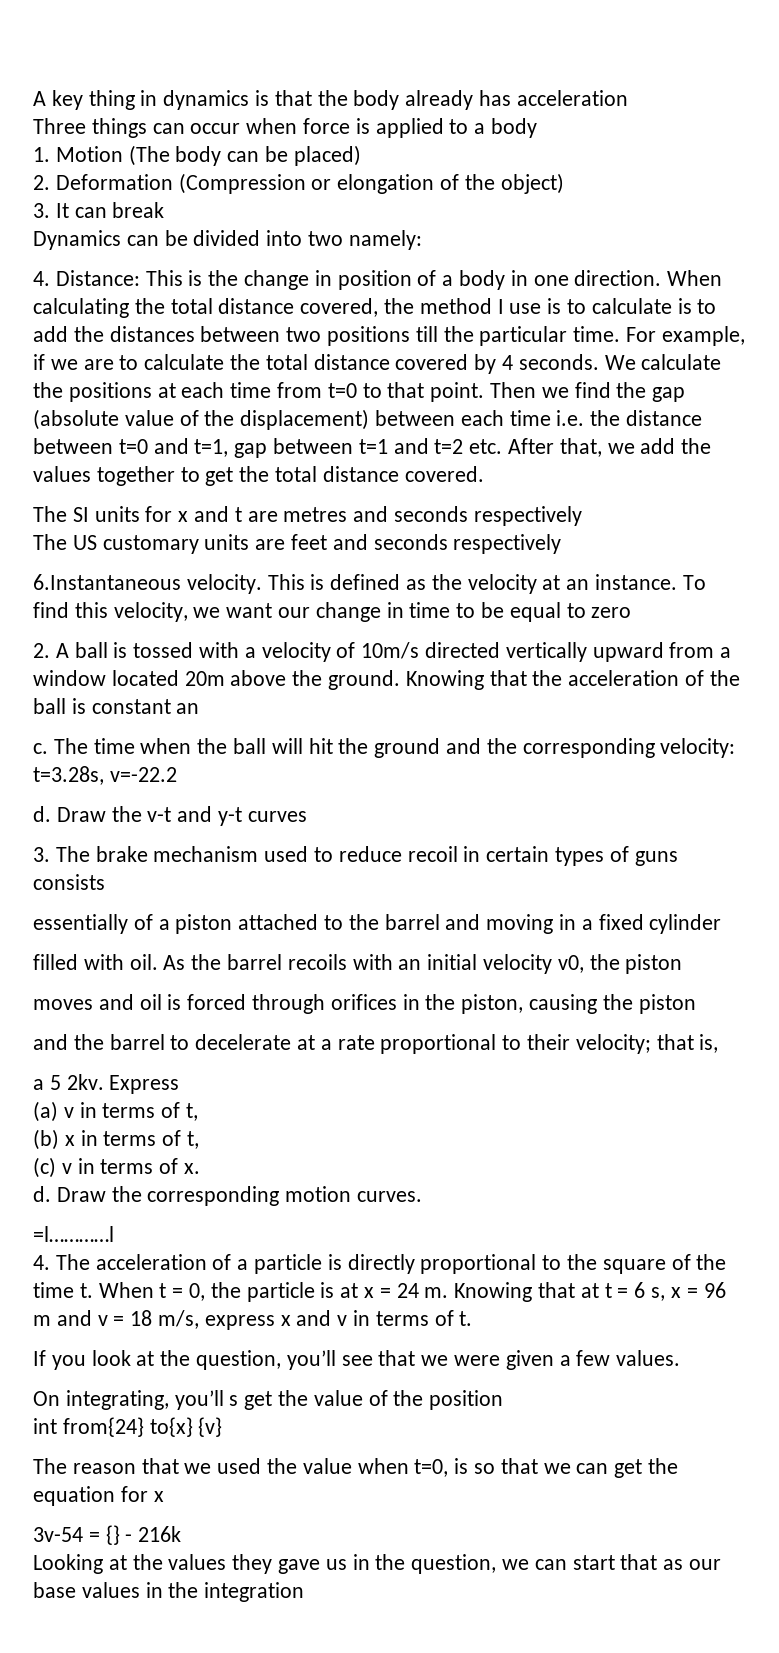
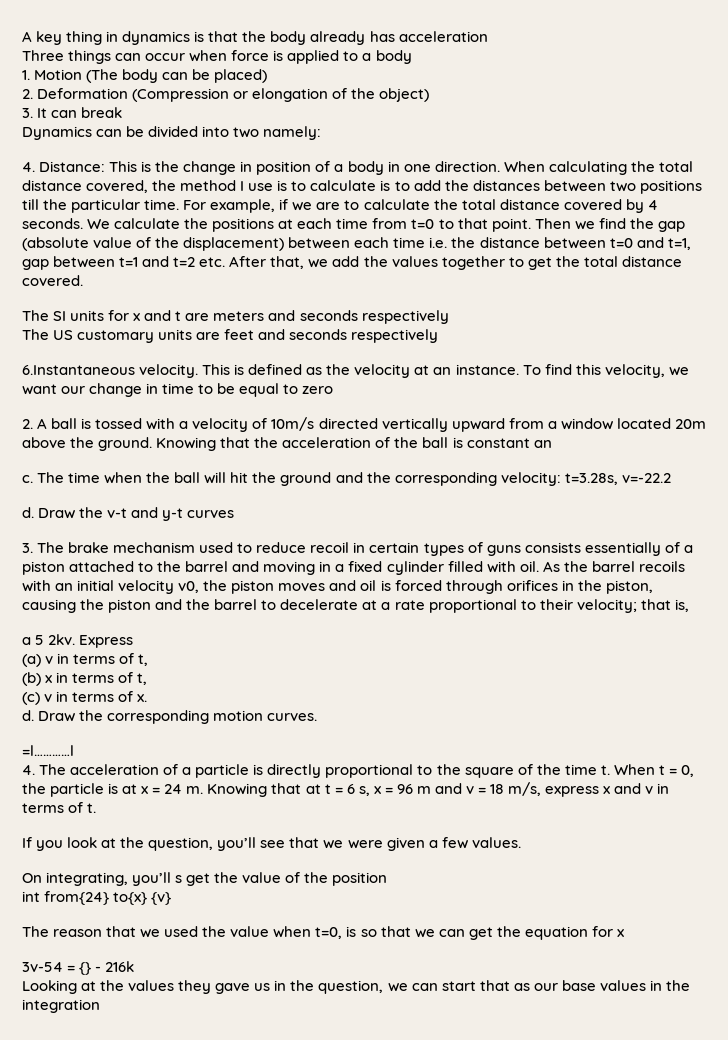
- The SI units for x and t are metres and seconds respectively
+ The SI units for x and t are meters and seconds respectively
- 3. The brake mechanism used to reduce recoil in certain types of guns consists
- essentially of a piston attached to the barrel and moving in a fixed cylinder
- filled with oil.
+ 3. The brake mechanism used to reduce recoil in certain types of guns consists essentially of a piston attached to the barrel and moving in a fixed cylinder filled with oil.
- As the barrel recoils with an initial velocity v0, the piston
- moves and oil is forced through orifices in the piston, causing the piston
- and the barrel to decelerate at a rate proportional to their velocity; that is,
+ As the barrel recoils with an initial velocity v0, the piston moves and oil is forced through orifices in the piston, causing the piston and the barrel to decelerate at a rate proportional to their velocity; that is,

